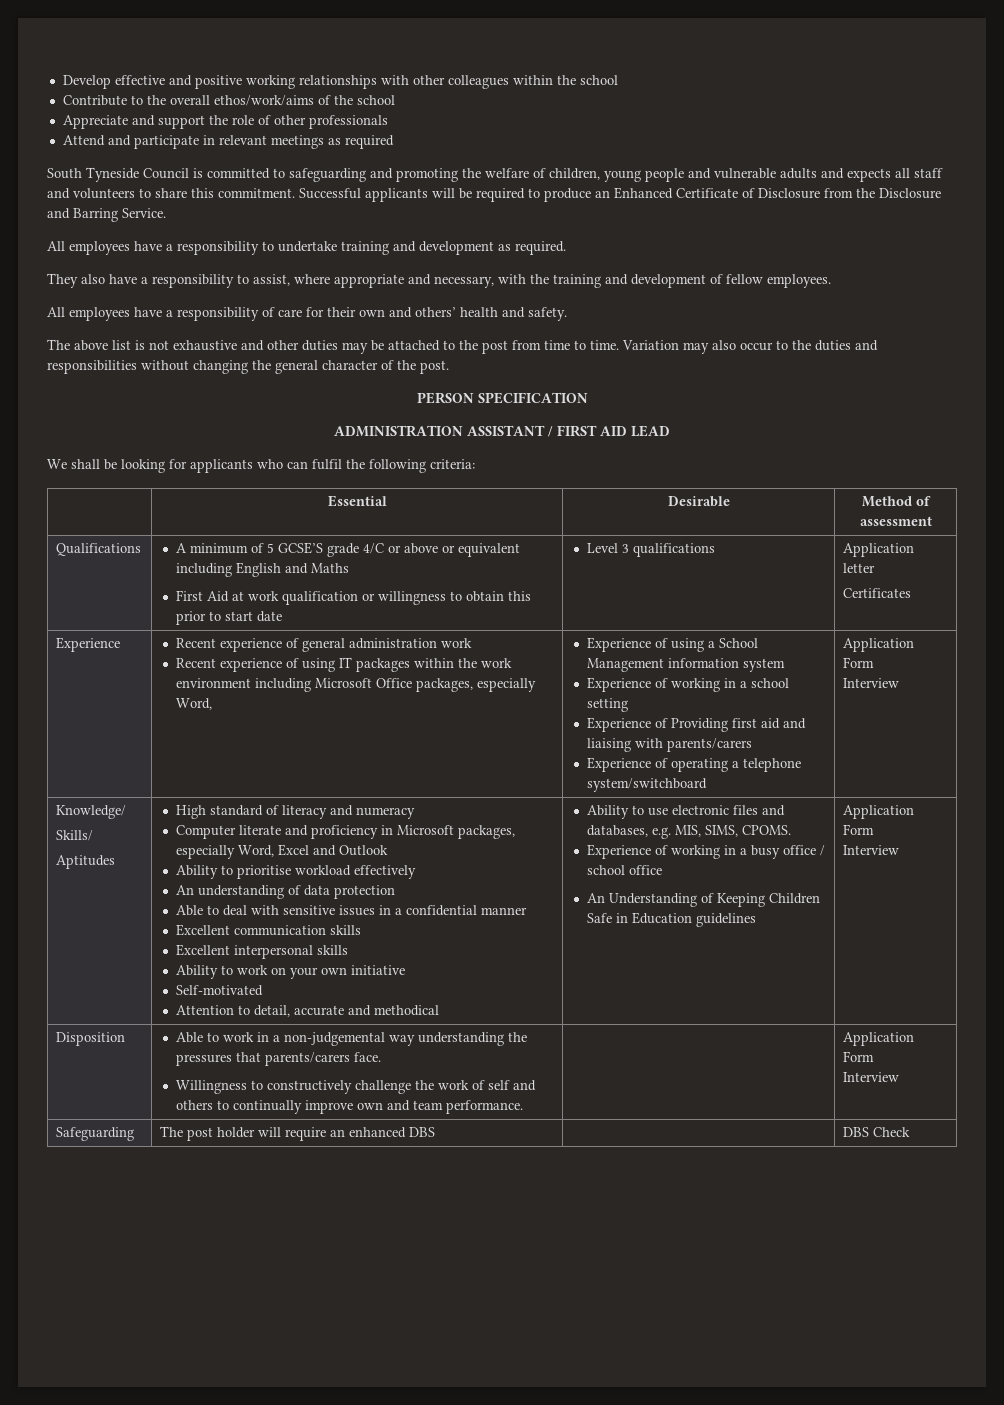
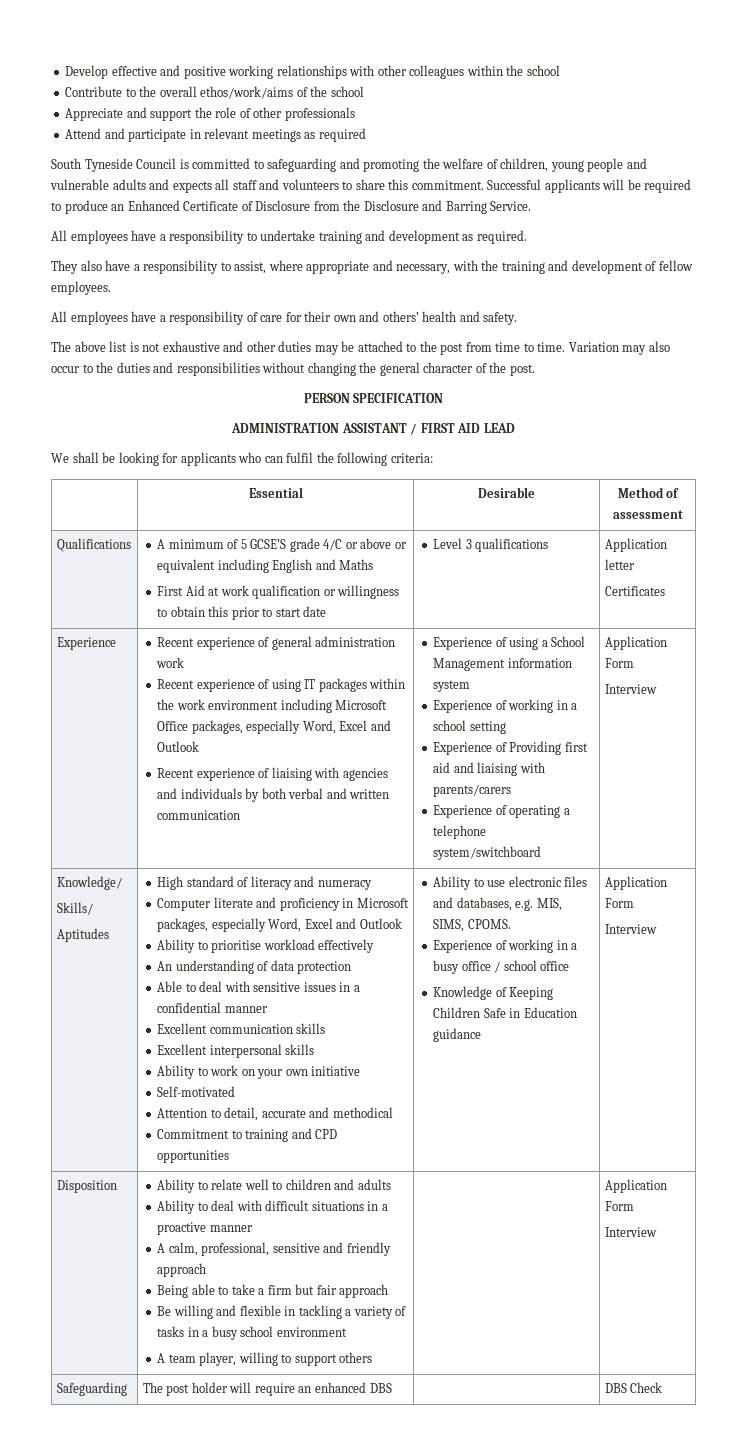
- Recent experience of using IT packages within the work environment including Microsoft Office packages, especially Word,
+ Recent experience of using IT packages within the work environment including Microsoft Office packages, especially Word, Excel and Outlook
+ Recent experience of liaising with agencies and individuals by both verbal and written communication
+ Commitment to training and CPD opportunities
- An Understanding of Keeping Children Safe in Education guidelines
+ Knowledge of Keeping Children Safe in Education guidance
- Able to work in a non-judgemental way understanding the pressures that parents/carers face.
- Willingness to constructively challenge the work of self and others to continually improve own and team performance.
+ Ability to relate well to children and adults
+ Ability to deal with difficult situations in a proactive manner
+ A calm, professional, sensitive and friendly approach
+ Being able to take a firm but fair approach
+ Be willing and flexible in tackling a variety of tasks in a busy school environment
+ A team player, willing to support others

